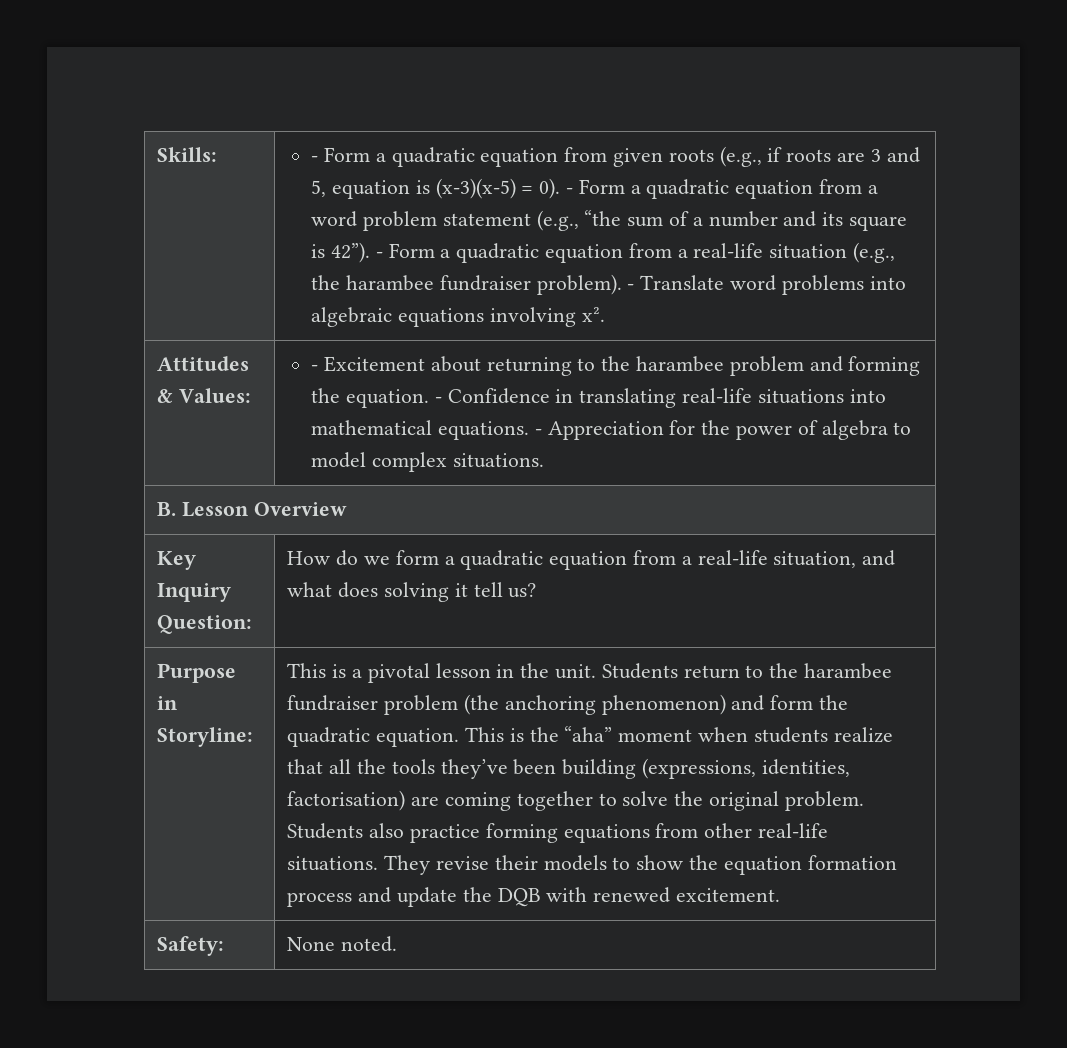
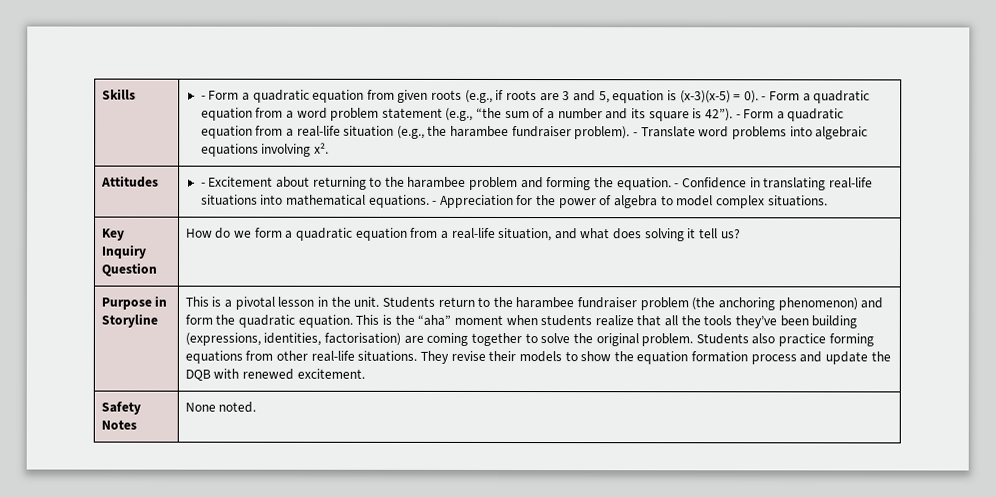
- Skills:
+ Skills
- Attitudes & Values: | - Excitement about returning to the harambee problem and forming the equation. - Confidence in translating real-life situations into mathematical equations. - Appreciation for the power of algebra to model complex situations.
+ Attitudes | - Excitement about returning to the harambee problem and forming the equation. - Confidence in translating real-life situations into mathematical equations. - Appreciation for the power of algebra to model complex situations.
- B. Lesson Overview
- Key Inquiry Question: | How do we form a quadratic equation from a real-life situation, and what does solving it tell us?
+ Key Inquiry Question | How do we form a quadratic equation from a real-life situation, and what does solving it tell us?
- Purpose in Storyline:
+ Purpose in Storyline
- Safety: | None noted.
+ Safety Notes | None noted.

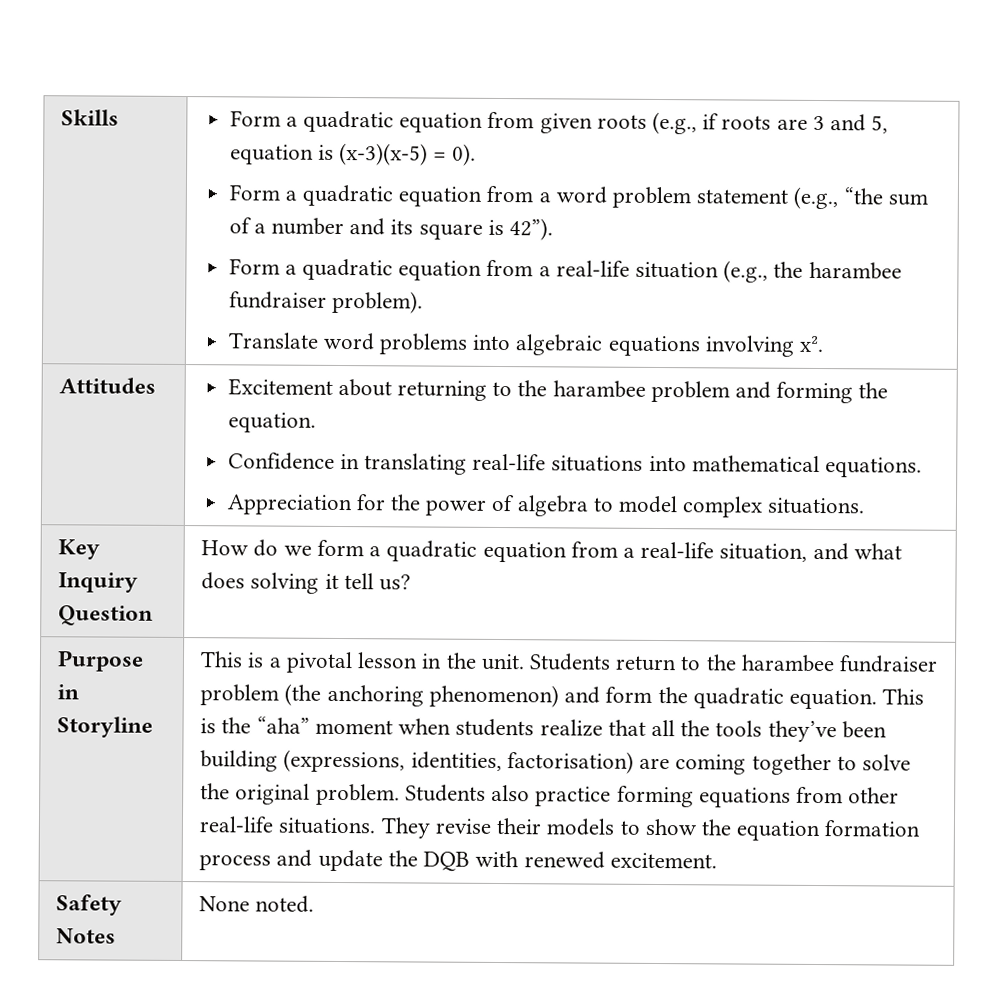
- - Form a quadratic equation from given roots (e.g., if roots are 3 and 5, equation is (x-3)(x-5) = 0). - Form a quadratic equation from a word problem statement (e.g., “the sum of a number and its square is 42”). - Form a quadratic equation from a real-life situation (e.g., the harambee fundraiser problem). - Translate word problems into algebraic equations involving x².
+ Form a quadratic equation from given roots (e.g., if roots are 3 and 5, equation is (x-3)(x-5) = 0).
+ Form a quadratic equation from a word problem statement (e.g., “the sum of a number and its square is 42”).
+ Form a quadratic equation from a real-life situation (e.g., the harambee fundraiser problem).
+ Translate word problems into algebraic equations involving x².
- Attitudes | - Excitement about returning to the harambee problem and forming the equation. - Confidence in translating real-life situations into mathematical equations. - Appreciation for the power of algebra to model complex situations.
+ Attitudes | Excitement about returning to the harambee problem and forming the equation.
+ Confidence in translating real-life situations into mathematical equations.
+ Appreciation for the power of algebra to model complex situations.

